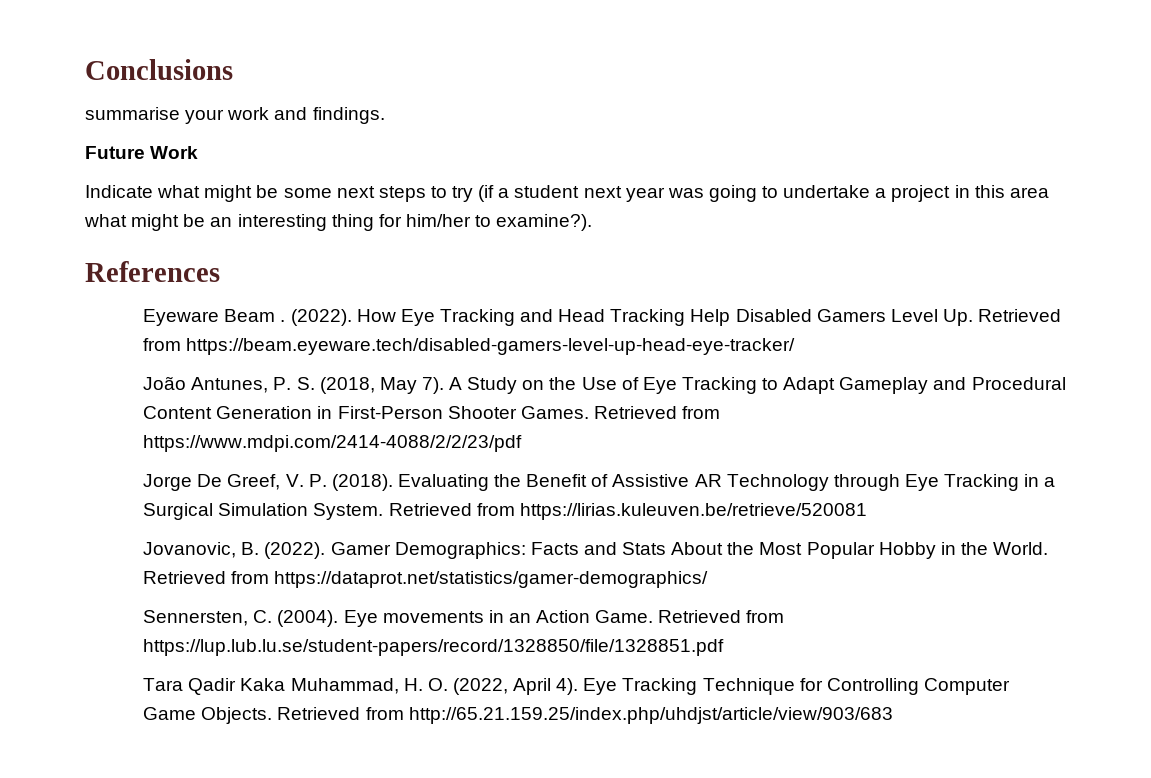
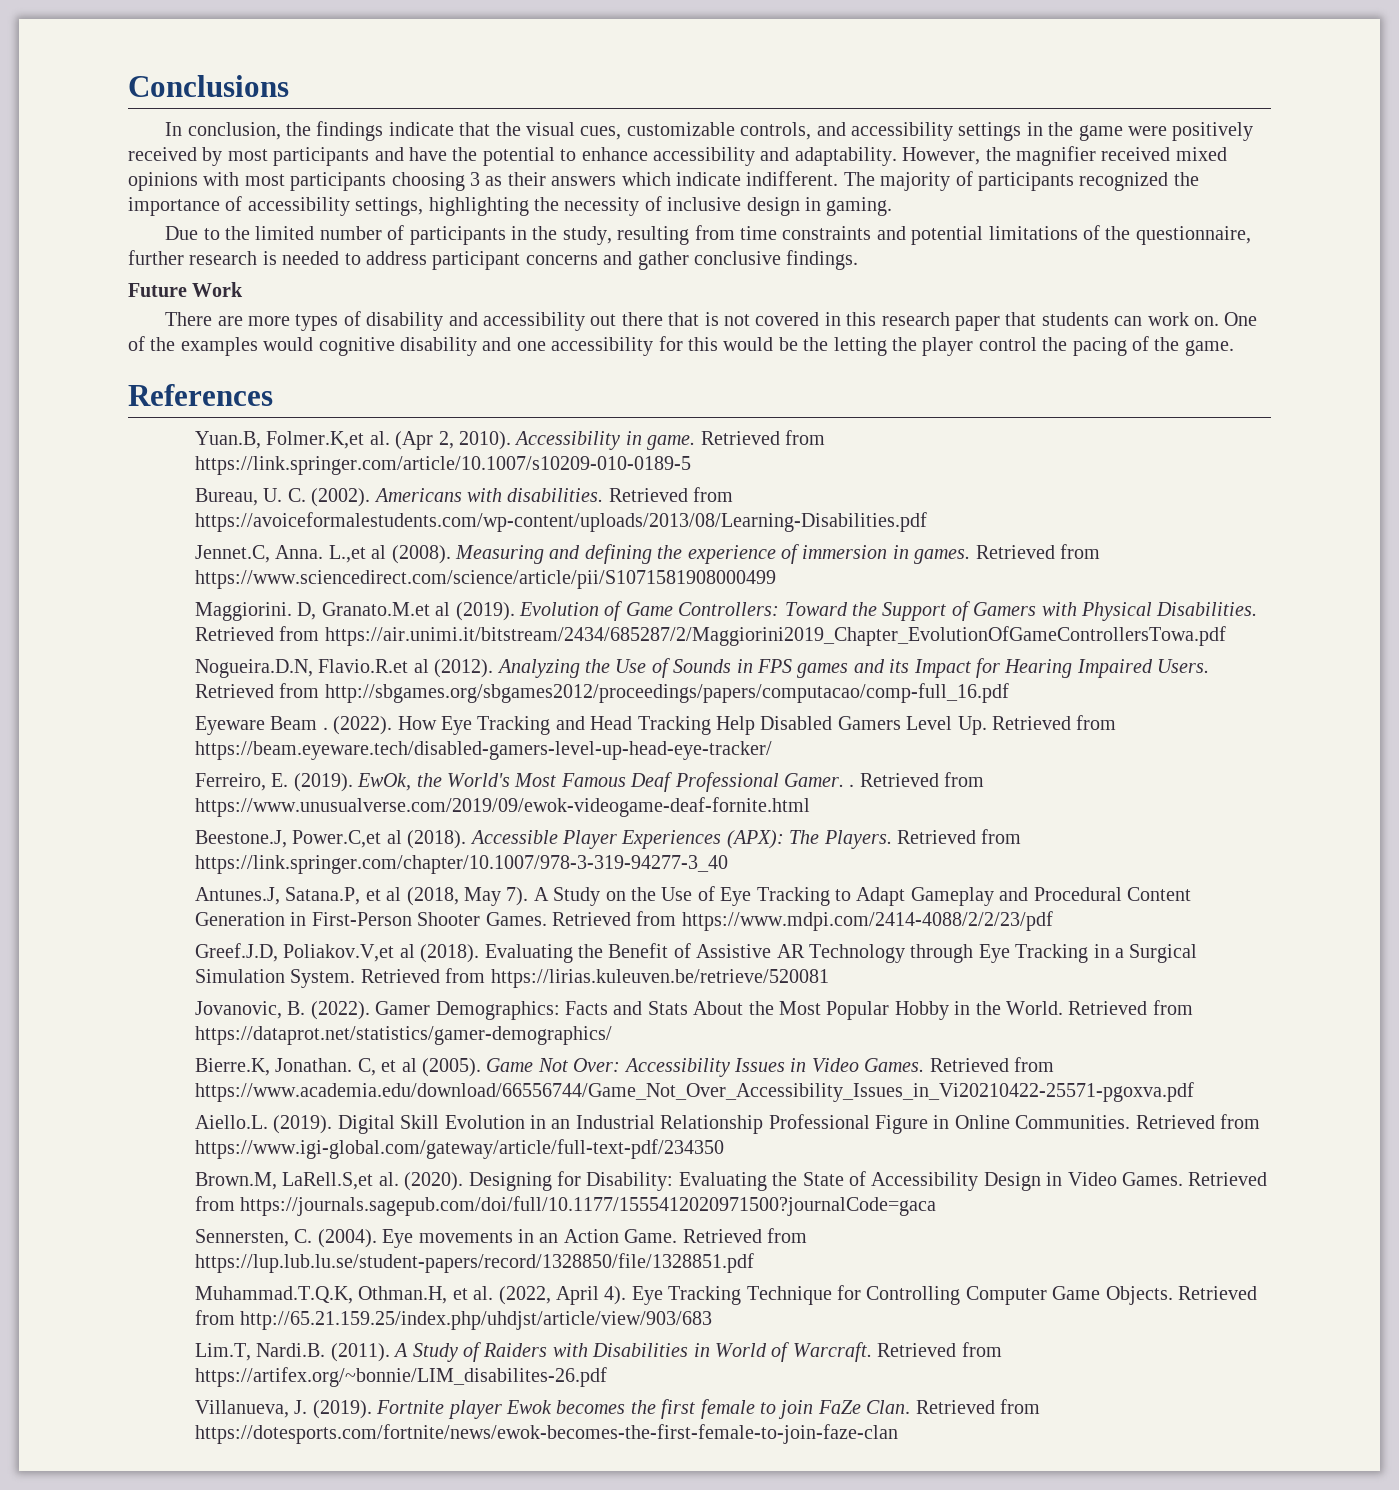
- summarise your work and findings.
+ In conclusion, the findings indicate that the visual cues, customizable controls, and accessibility settings in the game were positively received by most participants and have the potential to enhance accessibility and adaptability. However, the magnifier received mixed opinions with most participants choosing 3 as their answers which indicate indifferent. The majority of participants recognized the importance of accessibility settings, highlighting the necessity of inclusive design in gaming.
+ Due to the limited number of participants in the study, resulting from time constraints and potential limitations of the questionnaire, further research is needed to address participant concerns and gather conclusive findings.
  Future Work
- Indicate what might be some next steps to try (if a student next year was going to undertake a project in this area what might be an interesting thing for him/her to examine?).
+ There are more types of disability and accessibility out there that is not covered in this research paper that students can work on. One of the examples would cognitive disability and one accessibility for this would be the letting the player control the pacing of the game.
  References
+ Yuan.B, Folmer.K,et al. (Apr 2, 2010). Accessibility in game. Retrieved from https://link.springer.com/article/10.1007/s10209-010-0189-5
+ Bureau, U. C. (2002). Americans with disabilities. Retrieved from https://avoiceformalestudents.com/wp-content/uploads/2013/08/Learning-Disabilities.pdf
+ Jennet.C, Anna. L.,et al (2008). Measuring and defining the experience of immersion in games. Retrieved from https://www.sciencedirect.com/science/article/pii/S1071581908000499
+ Maggiorini. D, Granato.M.et al (2019). Evolution of Game Controllers: Toward the Support of Gamers with Physical Disabilities. Retrieved from https://air.unimi.it/bitstream/2434/685287/2/Maggiorini2019_Chapter_EvolutionOfGameControllersTowa.pdf
+ Nogueira.D.N, Flavio.R.et al (2012). Analyzing the Use of Sounds in FPS games and its Impact for Hearing Impaired Users. Retrieved from http://sbgames.org/sbgames2012/proceedings/papers/computacao/comp-full_16.pdf
- João Antunes, P. S. (2018, May 7).
+ Ferreiro, E. (2019). EwOk, the World's Most Famous Deaf Professional Gamer. . Retrieved from https://www.unusualverse.com/2019/09/ewok-videogame-deaf-fornite.html
+ Beestone.J, Power.C,et al (2018). Accessible Player Experiences (APX): The Players. Retrieved from https://link.springer.com/chapter/10.1007/978-3-319-94277-3_40
+ Antunes.J, Satana.P, et al (2018, May 7).
- Jorge De Greef, V. P. (2018).
+ Greef.J.D, Poliakov.V,et al (2018).
+ Bierre.K, Jonathan. C, et al (2005). Game Not Over: Accessibility Issues in Video Games. Retrieved from https://www.academia.edu/download/66556744/Game_Not_Over_Accessibility_Issues_in_Vi20210422-25571-pgoxva.pdf
+ Aiello.L. (2019). Digital Skill Evolution in an Industrial Relationship Professional Figure in Online Communities. Retrieved from https://www.igi-global.com/gateway/article/full-text-pdf/234350
+ Brown.M, LaRell.S,et al. (2020). Designing for Disability: Evaluating the State of Accessibility Design in Video Games. Retrieved from https://journals.sagepub.com/doi/full/10.1177/1555412020971500?journalCode=gaca
- Tara Qadir Kaka Muhammad, H. O. (2022, April 4).
+ Muhammad.T.Q.K, Othman.H, et al. (2022, April 4).
+ Lim.T, Nardi.B. (2011). A Study of Raiders with Disabilities in World of Warcraft. Retrieved from https://artifex.org/~bonnie/LIM_disabilites-26.pdf
+ Villanueva, J. (2019). Fortnite player Ewok becomes the first female to join FaZe Clan. Retrieved from https://dotesports.com/fortnite/news/ewok-becomes-the-first-female-to-join-faze-clan

